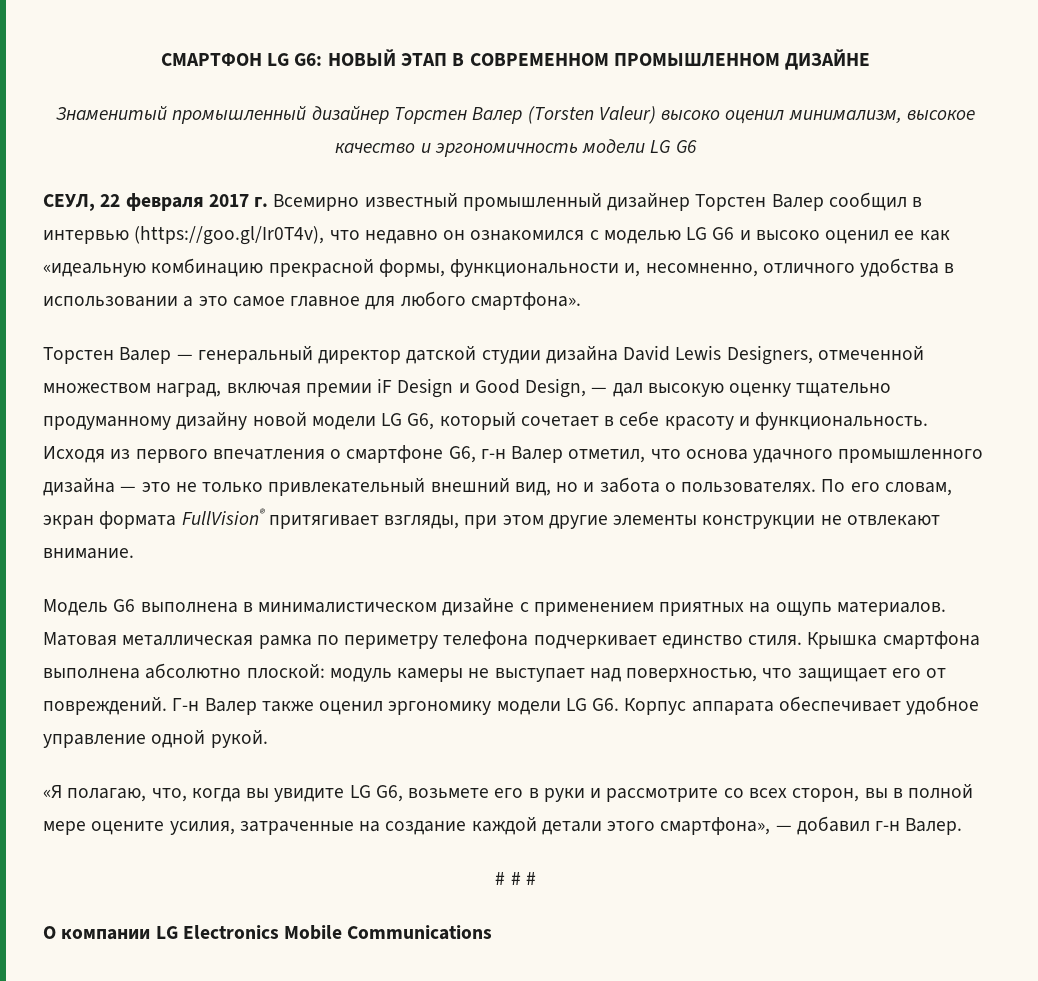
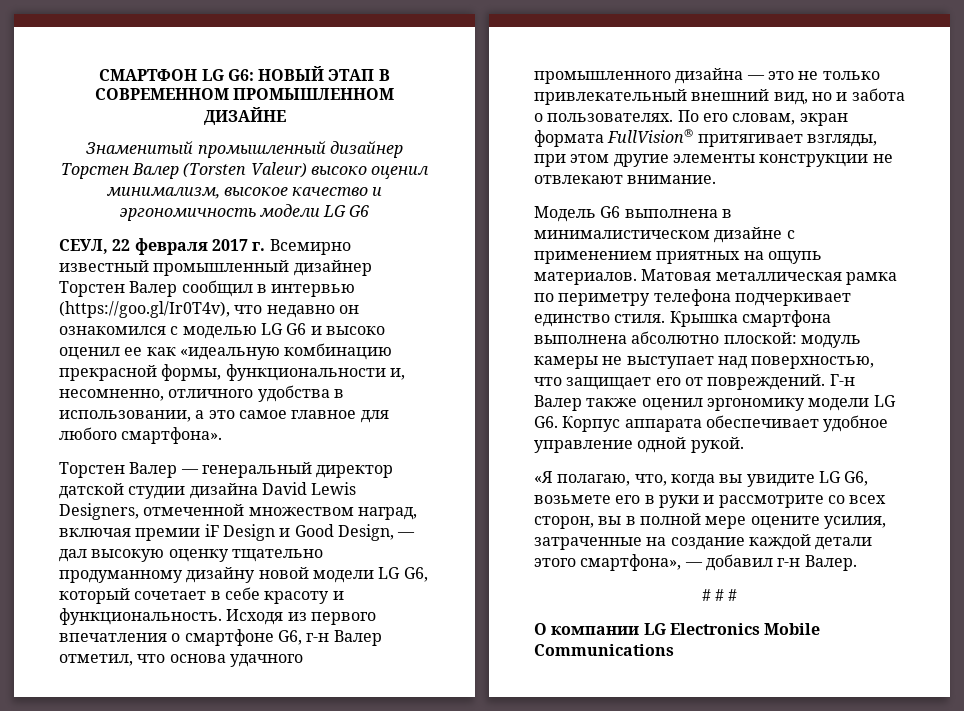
- СЕУЛ, 22 февраля 2017 г. Всемирно известный промышленный дизайнер Торстен Валер сообщил в интервью (https://goo.gl/Ir0T4v), что недавно он ознакомился с моделью LG G6 и высоко оценил ее как «идеальную комбинацию прекрасной формы, функциональности и, несомненно, отличного удобства в использовании а это самое главное для любого смартфона».
+ СЕУЛ, 22 февраля 2017 г. Всемирно известный промышленный дизайнер Торстен Валер сообщил в интервью (https://goo.gl/Ir0T4v), что недавно он ознакомился с моделью LG G6 и высоко оценил ее как «идеальную комбинацию прекрасной формы, функциональности и, несомненно, отличного удобства в использовании, а это самое главное для любого смартфона».

